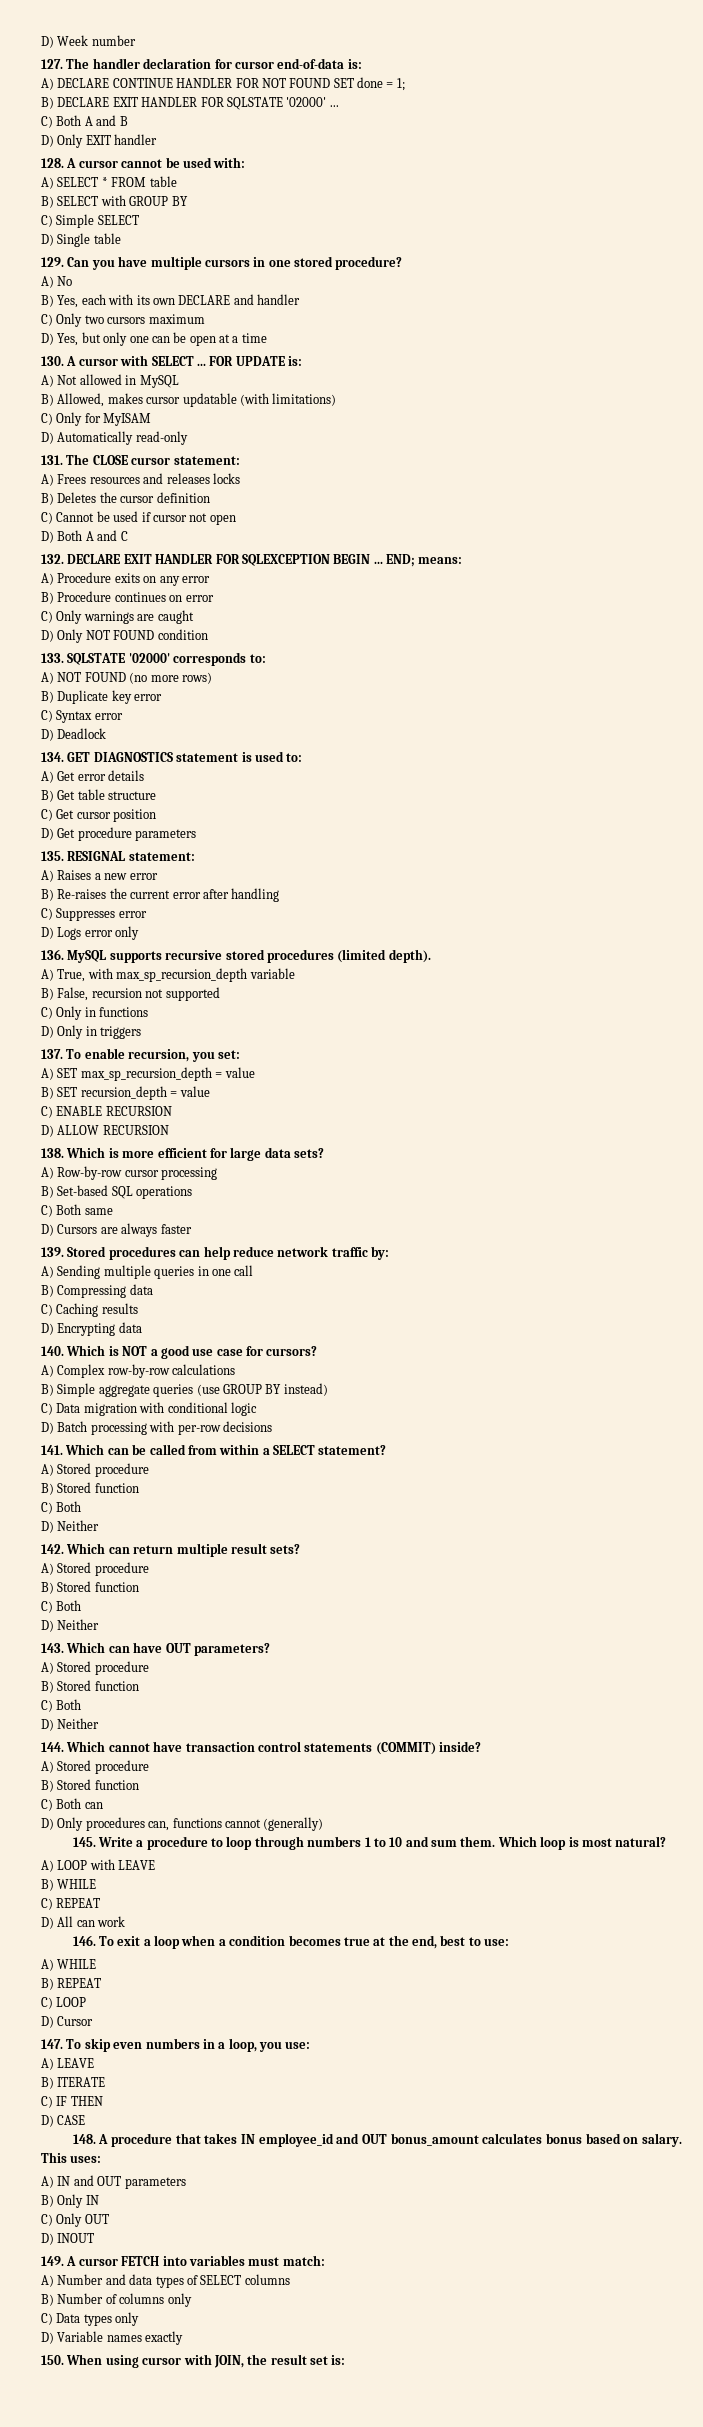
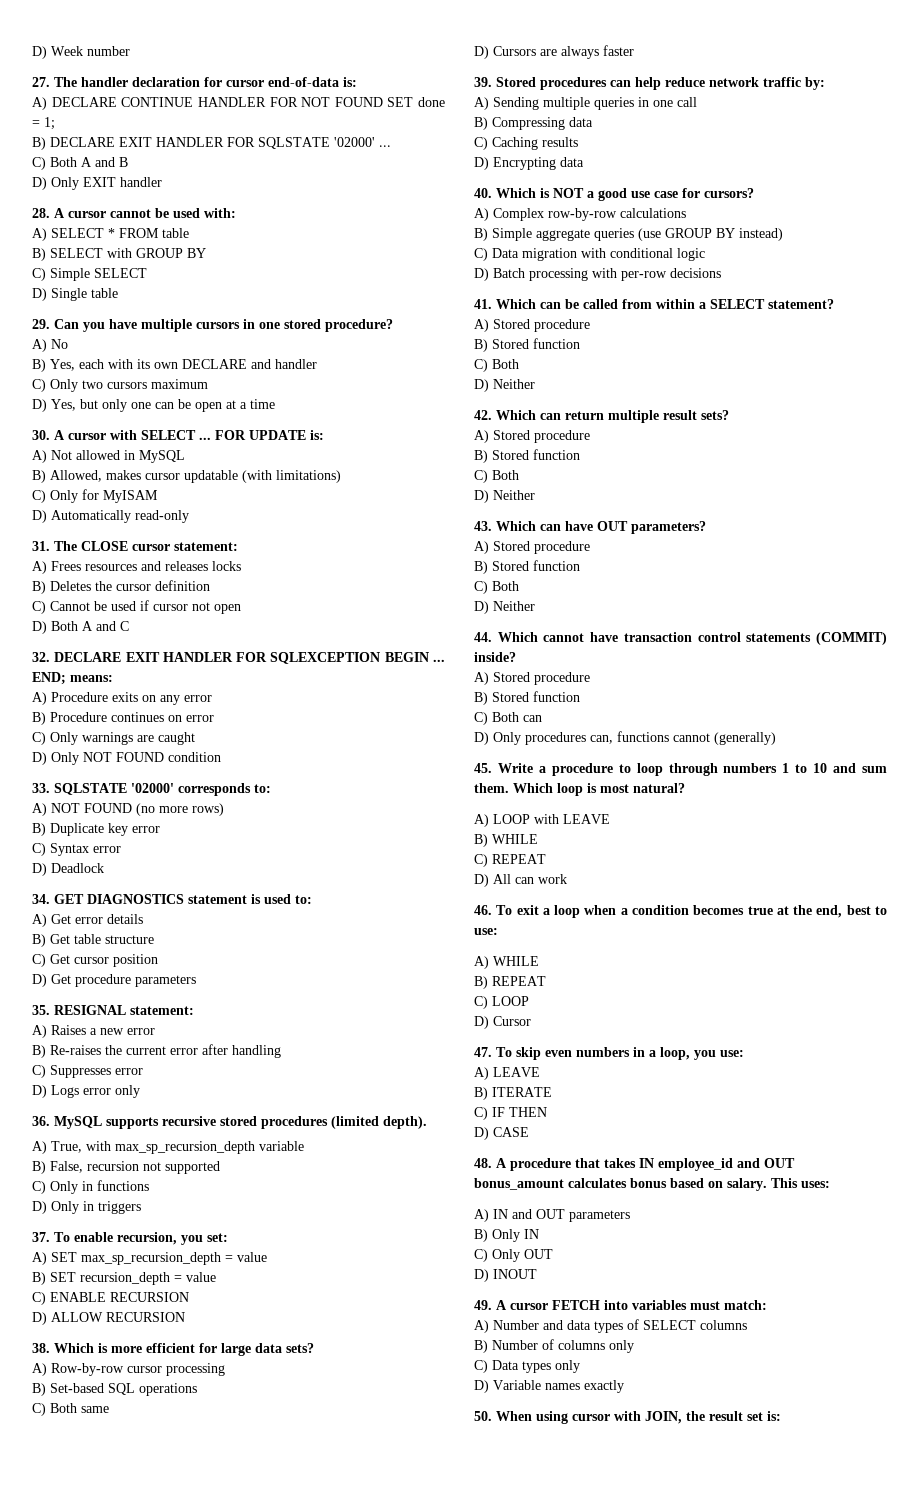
- 127. The handler declaration for cursor end-of-data is:
+ 27. The handler declaration for cursor end-of-data is:
- 128. A cursor cannot be used with:
+ 28. A cursor cannot be used with:
- 129. Can you have multiple cursors in one stored procedure?
+ 29. Can you have multiple cursors in one stored procedure?
- 130. A cursor with SELECT ...
+ 30. A cursor with SELECT ...
- 131. The CLOSE cursor statement:
+ 31. The CLOSE cursor statement:
- 132. DECLARE EXIT HANDLER FOR SQLEXCEPTION BEGIN ...
+ 32. DECLARE EXIT HANDLER FOR SQLEXCEPTION BEGIN ...
- 133. SQLSTATE '02000' corresponds to:
+ 33. SQLSTATE '02000' corresponds to:
- 134. GET DIAGNOSTICS statement is used to:
+ 34. GET DIAGNOSTICS statement is used to:
- 135. RESIGNAL statement:
+ 35. RESIGNAL statement:
- 136. MySQL supports recursive stored procedures (limited depth).
+ 36. MySQL supports recursive stored procedures (limited depth).
- 137. To enable recursion, you set:
+ 37. To enable recursion, you set:
- 138. Which is more efficient for large data sets?
+ 38. Which is more efficient for large data sets?
- 139. Stored procedures can help reduce network traffic by:
+ 39. Stored procedures can help reduce network traffic by:
- 140. Which is NOT a good use case for cursors?
+ 40. Which is NOT a good use case for cursors?
- 141. Which can be called from within a SELECT statement?
+ 41. Which can be called from within a SELECT statement?
- 142. Which can return multiple result sets?
+ 42. Which can return multiple result sets?
- 143. Which can have OUT parameters?
+ 43. Which can have OUT parameters?
- 144. Which cannot have transaction control statements (COMMIT) inside?
+ 44. Which cannot have transaction control statements (COMMIT) inside?
- 145. Write a procedure to loop through numbers 1 to 10 and sum them.
+ 45. Write a procedure to loop through numbers 1 to 10 and sum them.
- 146. To exit a loop when a condition becomes true at the end, best to use:
+ 46. To exit a loop when a condition becomes true at the end, best to use:
- 147. To skip even numbers in a loop, you use:
+ 47. To skip even numbers in a loop, you use:
- 148. A procedure that takes IN employee_id and OUT bonus_amount calculates bonus based on salary.
+ 48. A procedure that takes IN employee_id and OUT bonus_amount calculates bonus based on salary.
- 149. A cursor FETCH into variables must match:
+ 49. A cursor FETCH into variables must match:
- 150. When using cursor with JOIN, the result set is:
+ 50. When using cursor with JOIN, the result set is:

